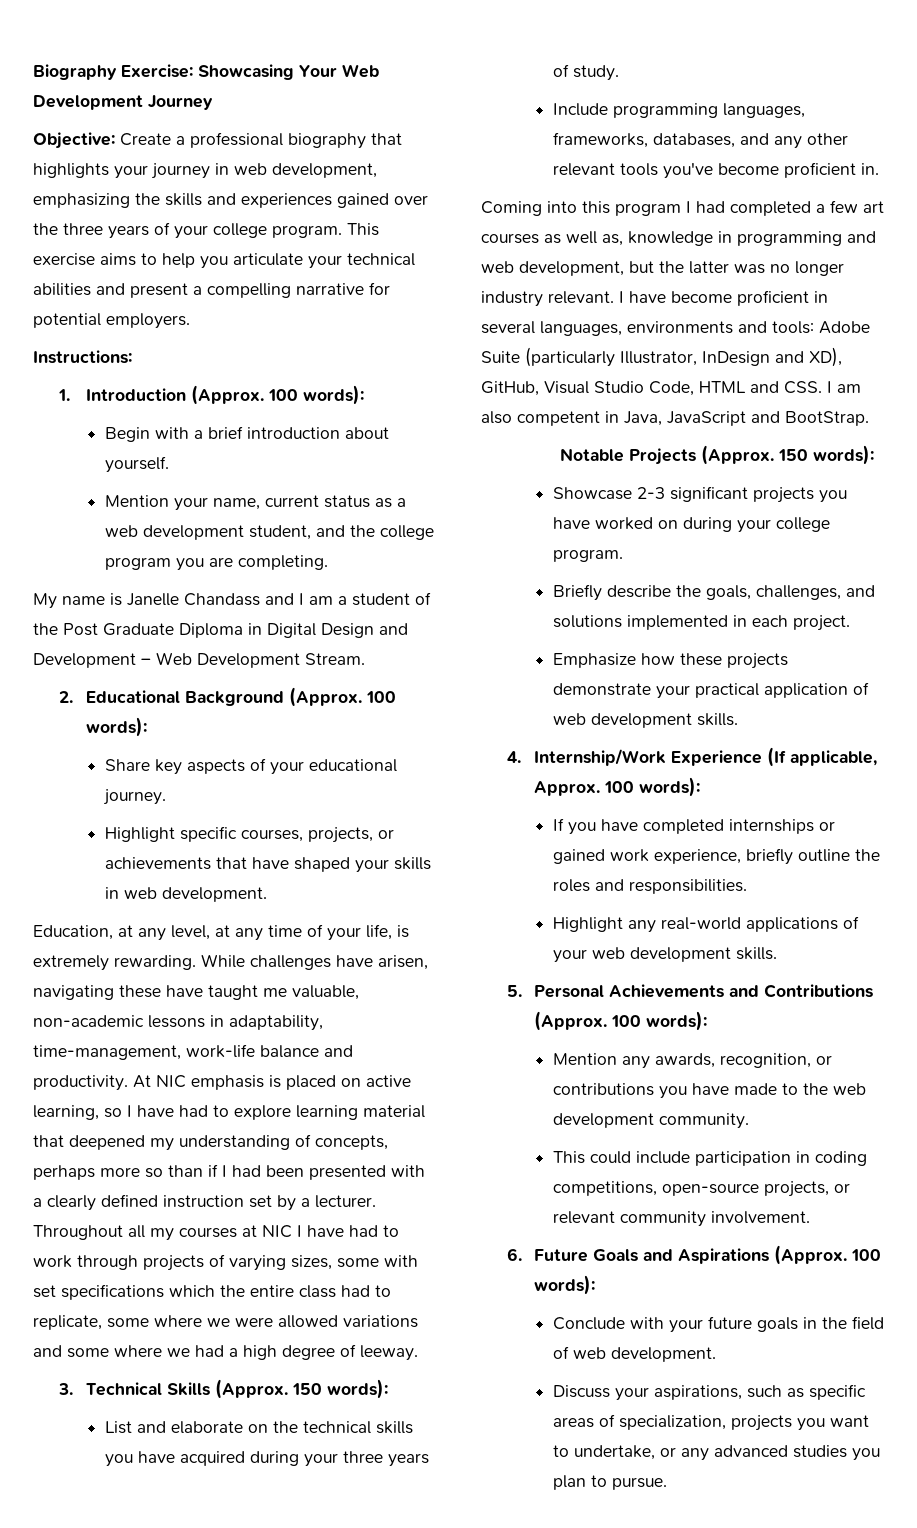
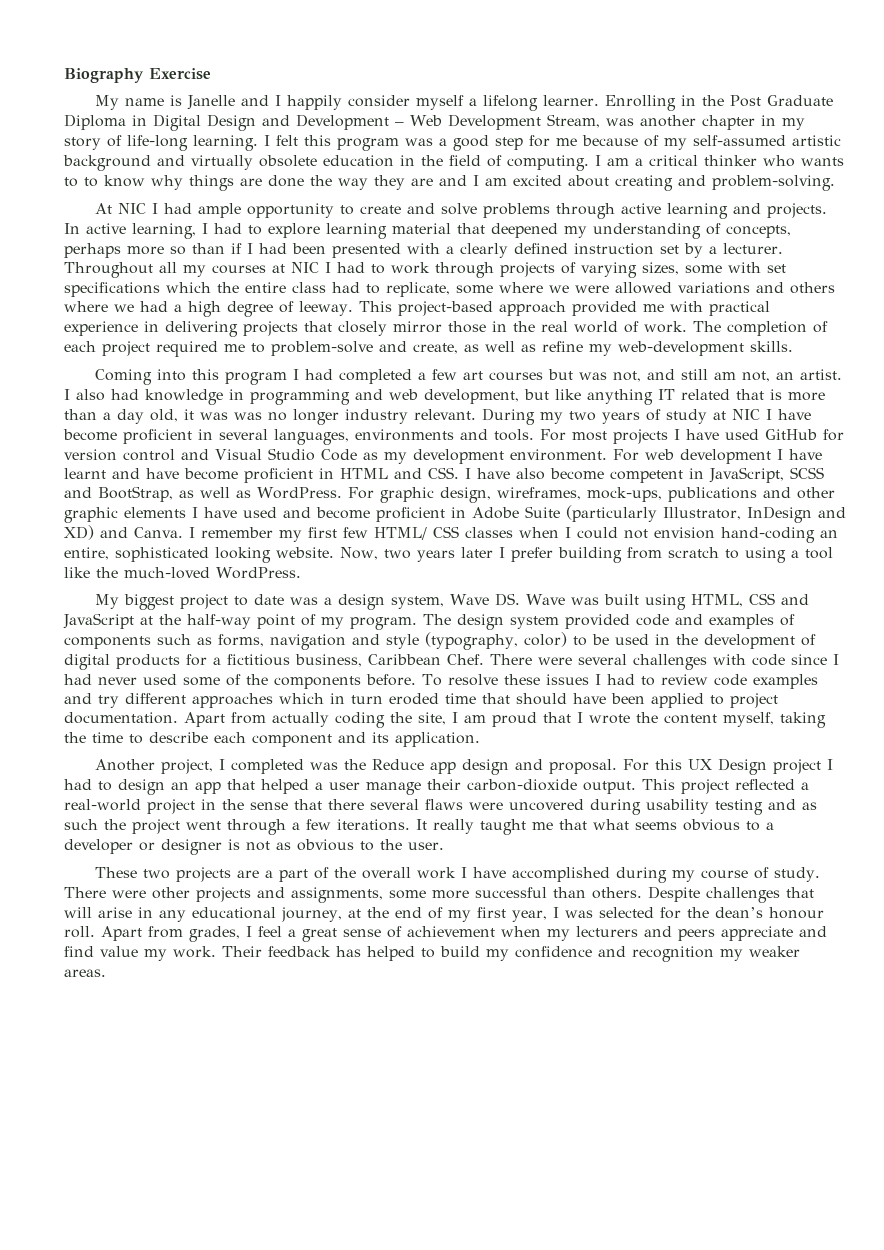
- Biography Exercise: Showcasing Your Web Development Journey
- Objective: Create a professional biography that highlights your journey in web development, emphasizing the skills and experiences gained over the three years of your college program. This exercise aims to help you articulate your technical abilities and present a compelling narrative for potential employers.
- Instructions:
- 1. Introduction (Approx. 100 words):
- Begin with a brief introduction about yourself.
- Mention your name, current status as a web development student, and the college program you are completing.
+ Biography Exercise
- My name is Janelle Chandass and I am a student of the Post Graduate Diploma in Digital Design and Development – Web Development Stream.
- 2. Educational Background (Approx. 100 words):
- Share key aspects of your educational journey.
- Highlight specific courses, projects, or achievements that have shaped your skills in web development.
- Education, at any level, at any time of your life, is extremely rewarding. While challenges have arisen, navigating these have taught me valuable, non-academic lessons in adaptability, time-management, work-life balance and productivity. At NIC emphasis is placed on active learning, so I have had to explore learning material that deepened my understanding of concepts, perhaps more so than if I had been presented with a clearly defined instruction set by a lecturer.
+ My name is Janelle and I happily consider myself a lifelong learner. Enrolling in the Post Graduate Diploma in Digital Design and Development – Web Development Stream, was another chapter in my story of life-long learning. I felt this program was a good step for me because of my self-assumed artistic background and virtually obsolete education in the field of computing. I am a critical thinker who wants to to know why things are done the way they are and I am excited about creating and problem-solving.
+ At NIC I had ample opportunity to create and solve problems through active learning and projects. In active learning, I had to explore learning material that deepened my understanding of concepts, perhaps more so than if I had been presented with a clearly defined instruction set by a lecturer.
- Throughout all my courses at NIC I have had to work through projects of varying sizes, some with set specifications which the entire class had to replicate, some where we were allowed variations and some where we had a high degree of leeway.
- 3. Technical Skills (Approx. 150 words):
- List and elaborate on the technical skills you have acquired during your three years of study.
- Include programming languages, frameworks, databases, and any other relevant tools you've become proficient in.
+ Throughout all my courses at NIC I had to work through projects of varying sizes, some with set specifications which the entire class had to replicate, some where we were allowed variations and others where we had a high degree of leeway. This project-based approach provided me with practical experience in delivering projects that closely mirror those in the real world of work. The completion of each project required me to problem-solve and create, as well as refine my web-development skills.
- Coming into this program I had completed a few art courses as well as, knowledge in programming and web development, but the latter was no longer industry relevant.
+ Coming into this program I had completed a few art courses but was not, and still am not, an artist. I also had knowledge in programming and web development, but like anything IT related that is more than a day old, it was was no longer industry relevant.
- I have become proficient in several languages, environments and tools: Adobe Suite (particularly Illustrator, InDesign and XD), GitHub, Visual Studio Code, HTML and CSS. I am also competent in Java, JavaScript and BootStrap.
- Notable Projects (Approx. 150 words):
- Showcase 2-3 significant projects you have worked on during your college program.
- Briefly describe the goals, challenges, and solutions implemented in each project.
- Emphasize how these projects demonstrate your practical application of web development skills.
- 4. Internship/Work Experience (If applicable, Approx. 100 words):
- If you have completed internships or gained work experience, briefly outline the roles and responsibilities.
- Highlight any real-world applications of your web development skills.
- 5. Personal Achievements and Contributions (Approx. 100 words):
- Mention any awards, recognition, or contributions you have made to the web development community.
- This could include participation in coding competitions, open-source projects, or relevant community involvement.
- 6. Future Goals and Aspirations (Approx. 100 words):
- Conclude with your future goals in the field of web development.
- Discuss your aspirations, such as specific areas of specialization, projects you want to undertake, or any advanced studies you plan to pursue.
+ During my two years of study at NIC I have become proficient in several languages, environments and tools. For most projects I have used GitHub for version control and Visual Studio Code as my development environment. For web development I have learnt and have become proficient in HTML and CSS. I have also become competent in JavaScript, SCSS and BootStrap, as well as WordPress. For graphic design, wireframes, mock-ups, publications and other graphic elements I have used and become proficient in Adobe Suite (particularly Illustrator, InDesign and XD) and Canva. I remember my first few HTML/ CSS classes when I could not envision hand-coding an entire, sophisticated looking website. Now, two years later I prefer building from scratch to using a tool like the much-loved WordPress.
+ My biggest project to date was a design system, Wave DS. Wave was built using HTML, CSS and JavaScript at the half-way point of my program. The design system provided code and examples of components such as forms, navigation and style (typography, color) to be used in the development of digital products for a fictitious business, Caribbean Chef. There were several challenges with code since I had never used some of the components before. To resolve these issues I had to review code examples and try different approaches which in turn eroded time that should have been applied to project documentation. Apart from actually coding the site, I am proud that I wrote the content myself, taking the time to describe each component and its application.
+ Another project, I completed was the Reduce app design and proposal. For this UX Design project I had to design an app that helped a user manage their carbon-dioxide output. This project reflected a real-world project in the sense that there several flaws were uncovered during usability testing and as such the project went through a few iterations. It really taught me that what seems obvious to a developer or designer is not as obvious to the user.
+ These two projects are a part of the overall work I have accomplished during my course of study. There were other projects and assignments, some more successful than others. Despite challenges that will arise in any educational journey, at the end of my first year, I was selected for the dean’s honour roll. Apart from grades, I feel a great sense of achievement when my lecturers and peers appreciate and find value my work. Their feedback has helped to build my confidence and recognition my weaker areas.

